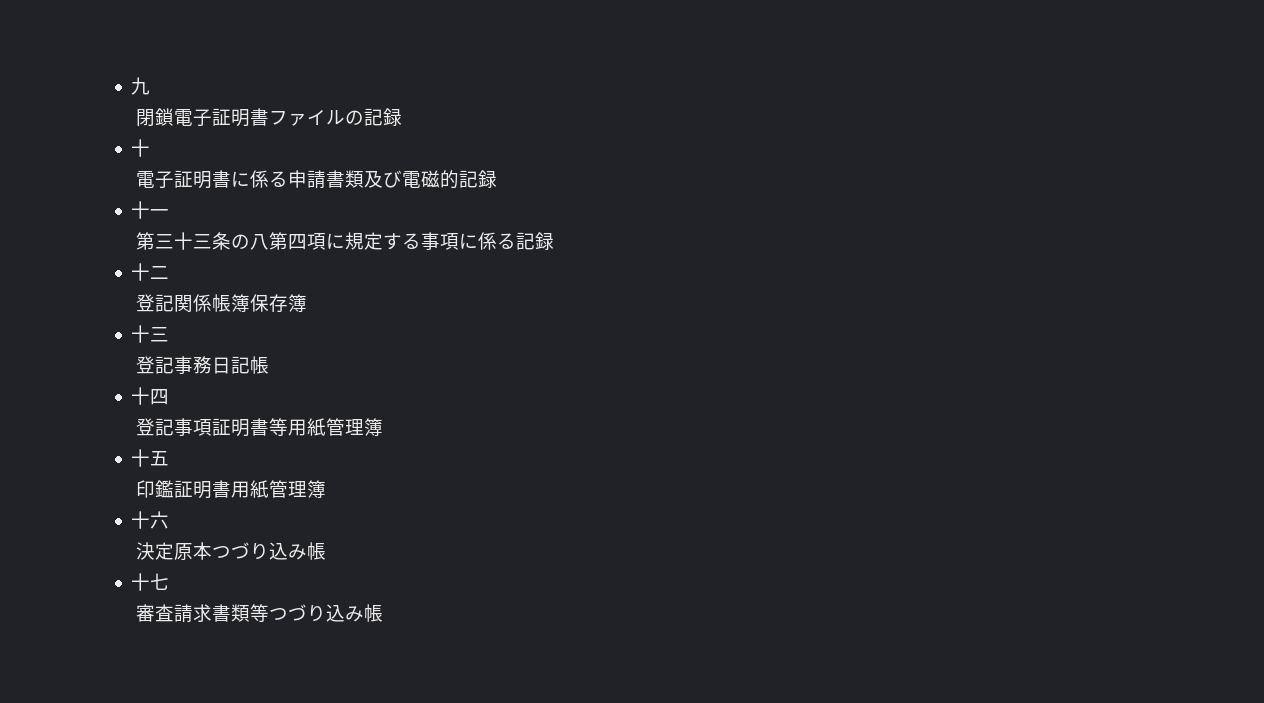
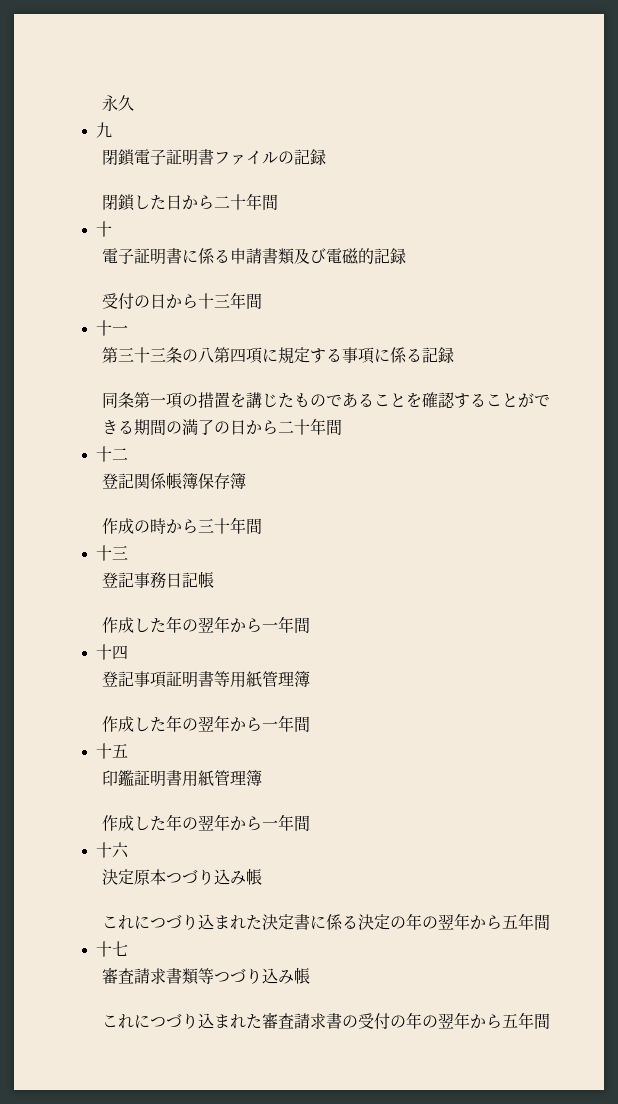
+ 永久
+ 閉鎖した日から二十年間
+ 受付の日から十三年間
+ 同条第一項の措置を講じたものであることを確認することができる期間の満了の日から二十年間
+ 作成の時から三十年間
  登記事務日記帳
+ 作成した年の翌年から一年間
  登記事項証明書等用紙管理簿
+ 作成した年の翌年から一年間
  印鑑証明書用紙管理簿
+ 作成した年の翌年から一年間
+ これにつづり込まれた決定書に係る決定の年の翌年から五年間
+ これにつづり込まれた審査請求書の受付の年の翌年から五年間

